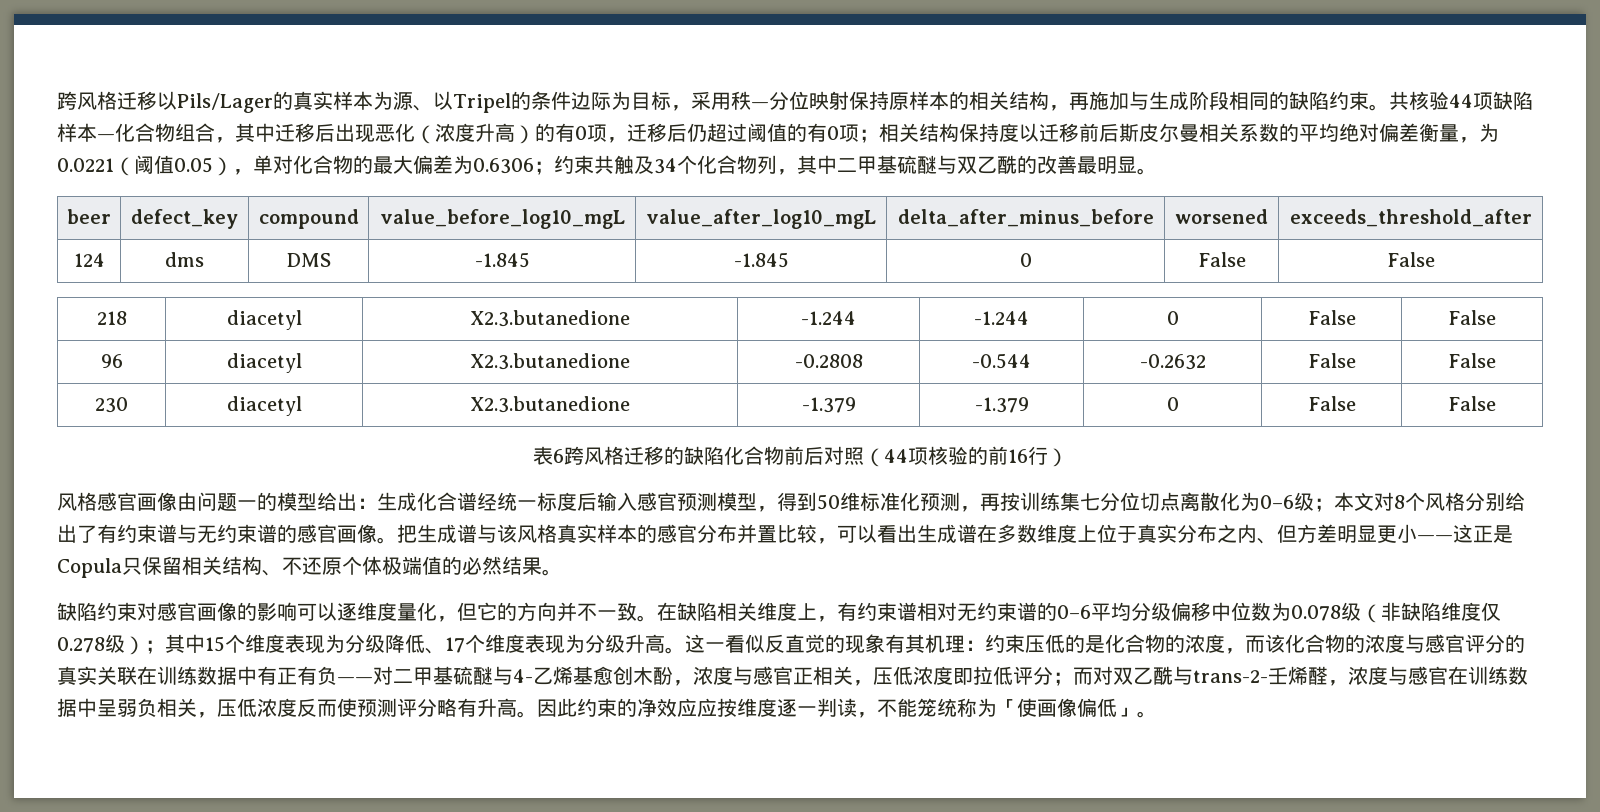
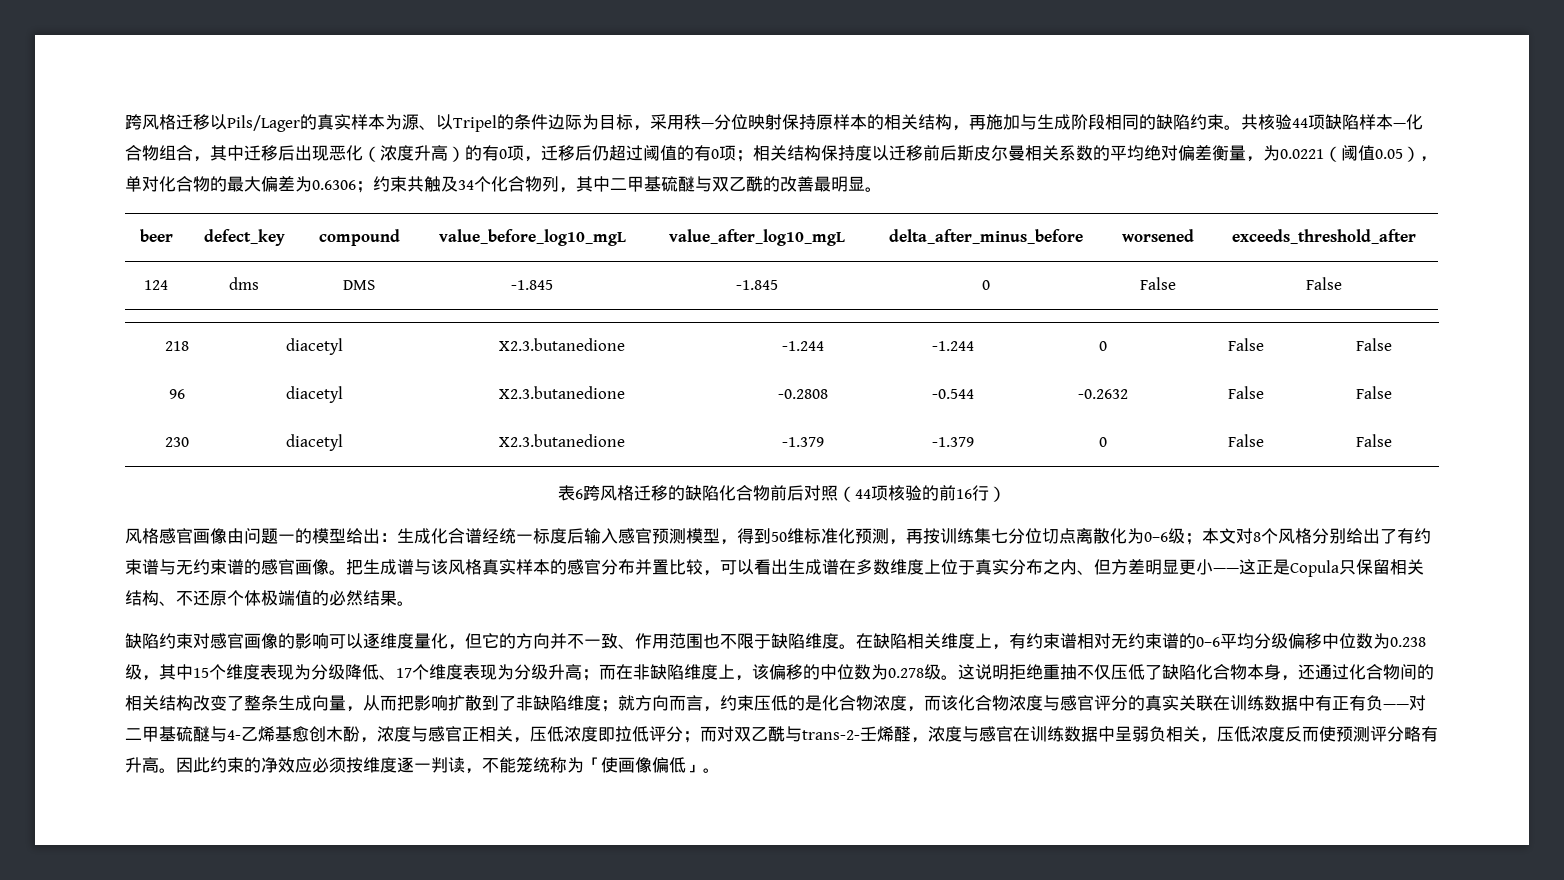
- 缺陷约束对感官画像的影响可以逐维度量化，但它的方向并不一致。
+ 缺陷约束对感官画像的影响可以逐维度量化，但它的方向并不一致、作用范围也不限于缺陷维度。
- 在缺陷相关维度上，有约束谱相对无约束谱的0–6平均分级偏移中位数为0.078级（非缺陷维度仅0.278级）；其中15个维度表现为分级降低、17个维度表现为分级升高。这一看似反直觉的现象有其机理：约束压低的是化合物的浓度，而该化合物的浓度与感官评分的真实关联在训练数据中有正有负——对二甲基硫醚与4-乙烯基愈创木酚，浓度与感官正相关，压低浓度即拉低评分；
+ 在缺陷相关维度上，有约束谱相对无约束谱的0–6平均分级偏移中位数为0.238级，其中15个维度表现为分级降低、17个维度表现为分级升高；而在非缺陷维度上，该偏移的中位数为0.278级。这说明拒绝重抽不仅压低了缺陷化合物本身，还通过化合物间的相关结构改变了整条生成向量，从而把影响扩散到了非缺陷维度；就方向而言，约束压低的是化合物浓度，而该化合物浓度与感官评分的真实关联在训练数据中有正有负——对二甲基硫醚与4-乙烯基愈创木酚，浓度与感官正相关，压低浓度即拉低评分；
- 因此约束的净效应应按维度逐一判读，不能笼统称为「使画像偏低」。
+ 因此约束的净效应必须按维度逐一判读，不能笼统称为「使画像偏低」。

